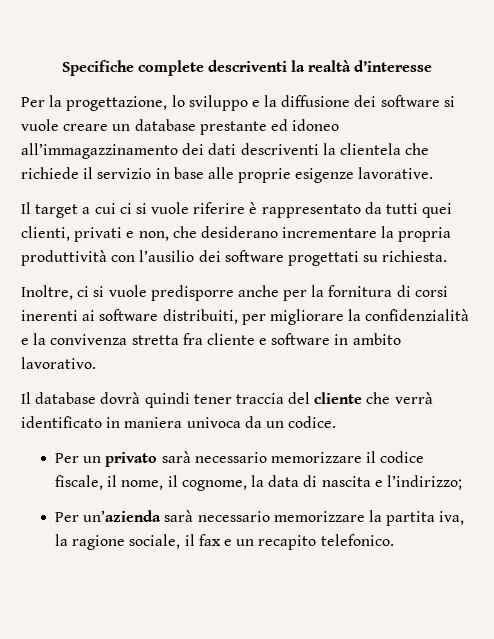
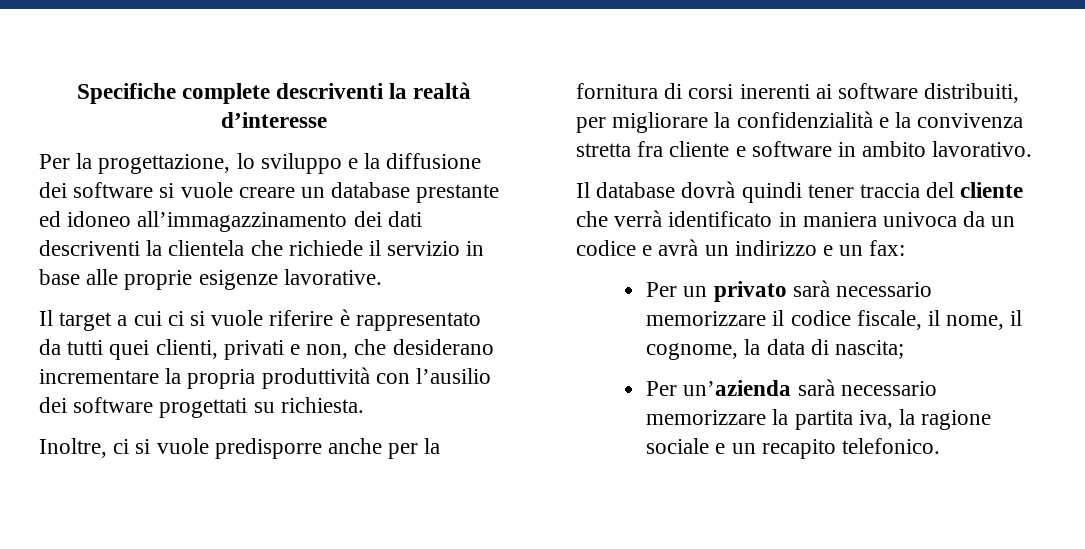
- Il database dovrà quindi tener traccia del cliente che verrà identificato in maniera univoca da un codice.
+ Il database dovrà quindi tener traccia del cliente che verrà identificato in maniera univoca da un codice e avrà un indirizzo e un fax:
- Per un privato sarà necessario memorizzare il codice fiscale, il nome, il cognome, la data di nascita e l’indirizzo;
+ Per un privato sarà necessario memorizzare il codice fiscale, il nome, il cognome, la data di nascita;
- Per un’azienda sarà necessario memorizzare la partita iva, la ragione sociale, il fax e un recapito telefonico.
+ Per un’azienda sarà necessario memorizzare la partita iva, la ragione sociale e un recapito telefonico.

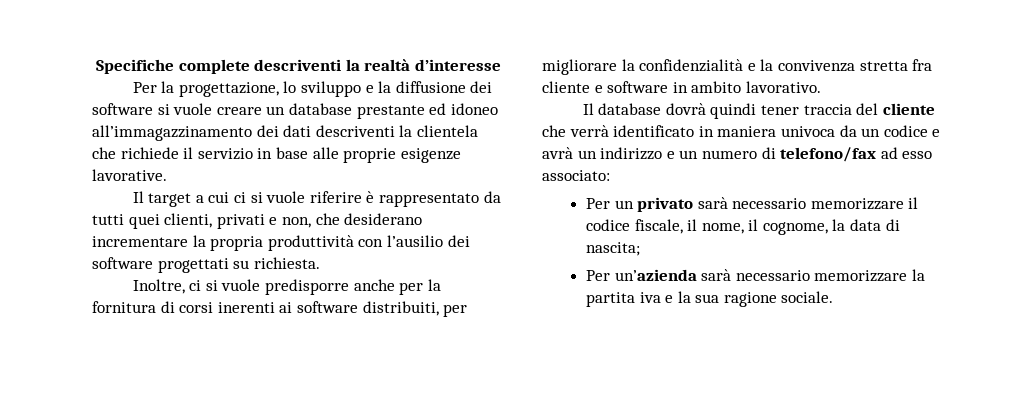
- Il database dovrà quindi tener traccia del cliente che verrà identificato in maniera univoca da un codice e avrà un indirizzo e un fax:
+ Il database dovrà quindi tener traccia del cliente che verrà identificato in maniera univoca da un codice e avrà un indirizzo e un numero di telefono/fax ad esso associato:
- Per un’azienda sarà necessario memorizzare la partita iva, la ragione sociale e un recapito telefonico.
+ Per un’azienda sarà necessario memorizzare la partita iva e la sua ragione sociale.

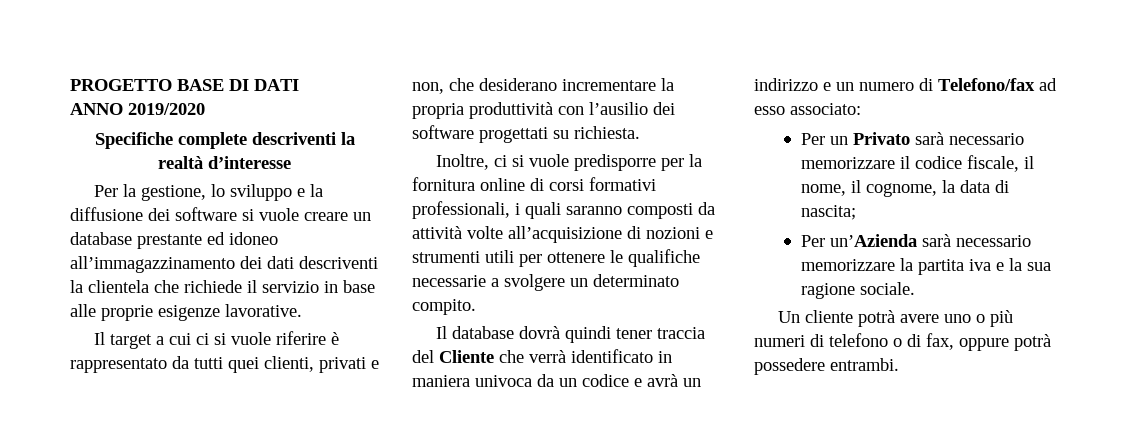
+ PROGETTO BASE DI DATI
+ ANNO 2019/2020
- Per la progettazione, lo sviluppo e la diffusione dei software si vuole creare un database prestante ed idoneo all’immagazzinamento dei dati descriventi la clientela che richiede il servizio in base alle proprie esigenze lavorative.
+ Per la gestione, lo sviluppo e la diffusione dei software si vuole creare un database prestante ed idoneo all’immagazzinamento dei dati descriventi la clientela che richiede il servizio in base alle proprie esigenze lavorative.
- Inoltre, ci si vuole predisporre anche per la fornitura di corsi inerenti ai software distribuiti, per migliorare la confidenzialità e la convivenza stretta fra cliente e software in ambito lavorativo.
+ Inoltre, ci si vuole predisporre per la fornitura online di corsi formativi professionali, i quali saranno composti da attività volte all’acquisizione di nozioni e strumenti utili per ottenere le qualifiche necessarie a svolgere un determinato compito.
- Il database dovrà quindi tener traccia del cliente che verrà identificato in maniera univoca da un codice e avrà un indirizzo e un numero di telefono/fax ad esso associato:
+ Il database dovrà quindi tener traccia del Cliente che verrà identificato in maniera univoca da un codice e avrà un indirizzo e un numero di Telefono/fax ad esso associato:
- Per un privato sarà necessario memorizzare il codice fiscale, il nome, il cognome, la data di nascita;
+ Per un Privato sarà necessario memorizzare il codice fiscale, il nome, il cognome, la data di nascita;
- Per un’azienda sarà necessario memorizzare la partita iva e la sua ragione sociale.
+ Per un’Azienda sarà necessario memorizzare la partita iva e la sua ragione sociale.
+ Un cliente potrà avere uno o più numeri di telefono o di fax, oppure potrà possedere entrambi.

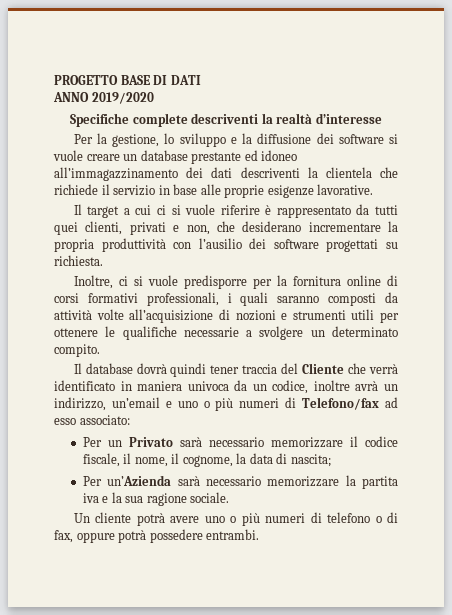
- Il database dovrà quindi tener traccia del Cliente che verrà identificato in maniera univoca da un codice e avrà un indirizzo e un numero di Telefono/fax ad esso associato:
+ Il database dovrà quindi tener traccia del Cliente che verrà identificato in maniera univoca da un codice, inoltre avrà un indirizzo, un’email e uno o più numeri di Telefono/fax ad esso associato:

